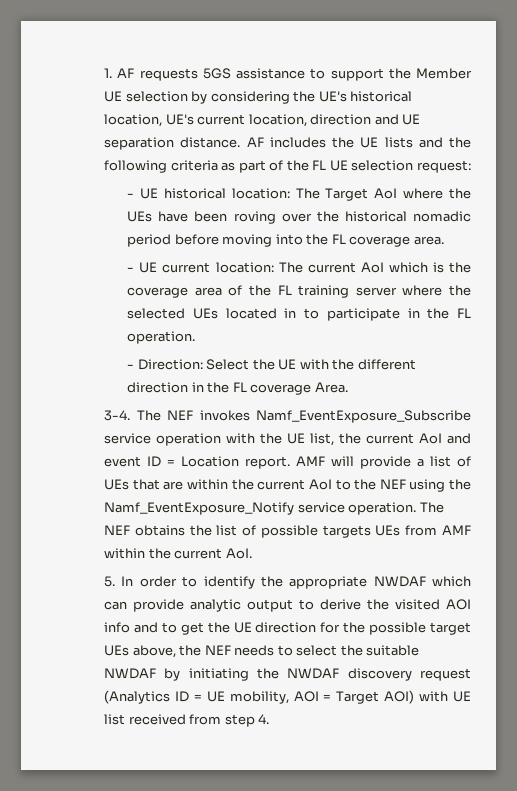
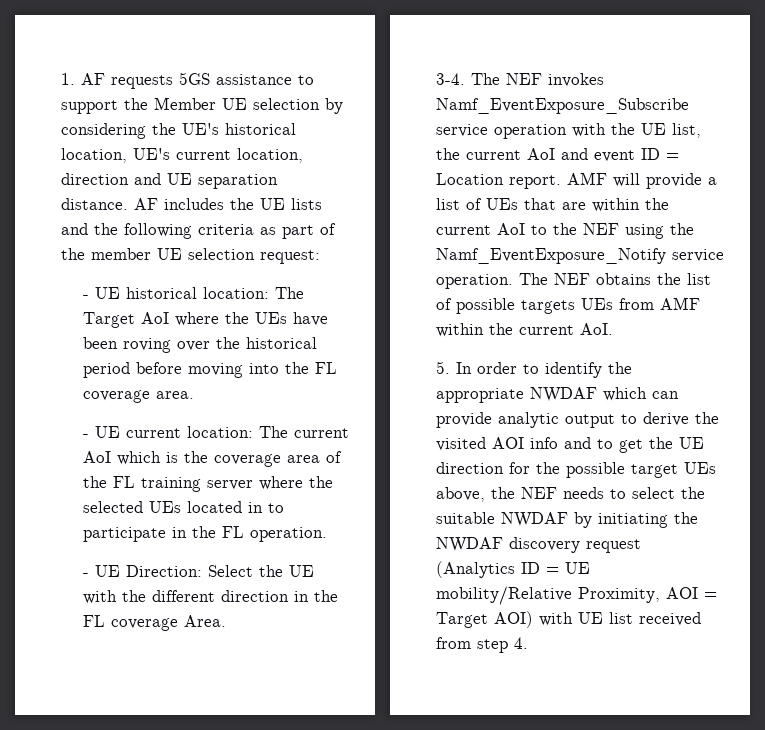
- AF includes the UE lists and the following criteria as part of the FL UE selection request:
+ AF includes the UE lists and the following criteria as part of the member UE selection request:
- - UE historical location: The Target AoI where the UEs have been roving over the historical nomadic period before moving into the FL coverage area.
+ - UE historical location: The Target AoI where the UEs have been roving over the historical period before moving into the FL coverage area.
- - Direction: Select the UE with the different direction in the FL coverage Area.
+ - UE Direction: Select the UE with the different direction in the FL coverage Area.
- 5. In order to identify the appropriate NWDAF which can provide analytic output to derive the visited AOI info and to get the UE direction for the possible target UEs above, the NEF needs to select the suitable NWDAF by initiating the NWDAF discovery request (Analytics ID = UE mobility, AOI = Target AOI) with UE list received from step 4.
+ 5. In order to identify the appropriate NWDAF which can provide analytic output to derive the visited AOI info and to get the UE direction for the possible target UEs above, the NEF needs to select the suitable NWDAF by initiating the NWDAF discovery request (Analytics ID = UE mobility/Relative Proximity, AOI = Target AOI) with UE list received from step 4.

